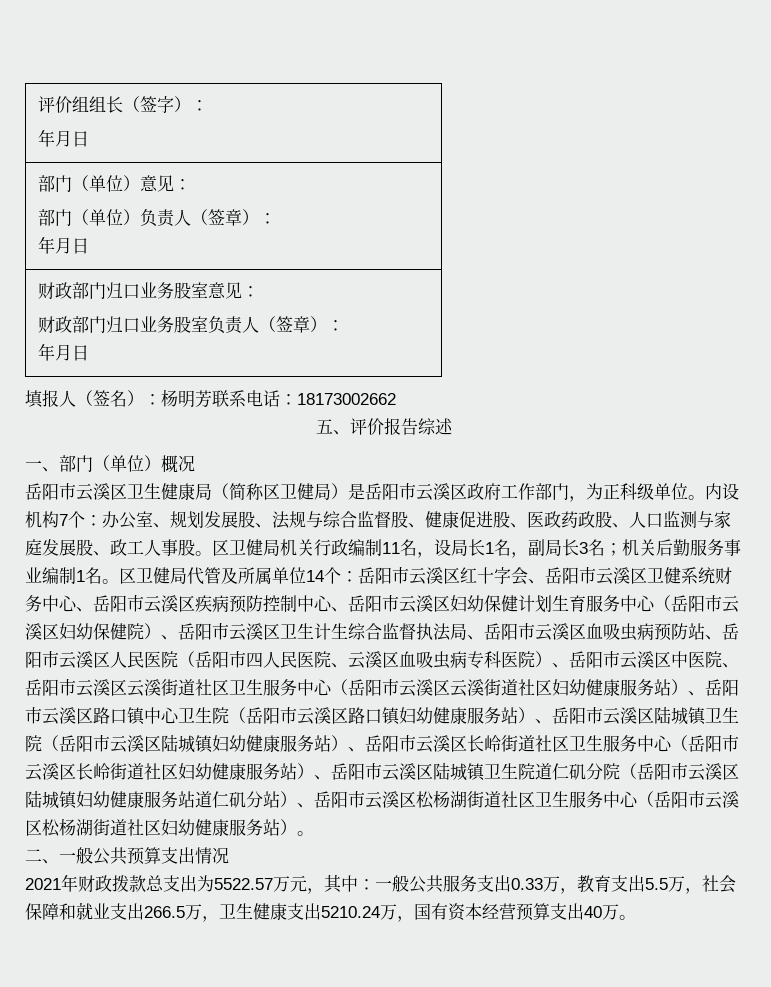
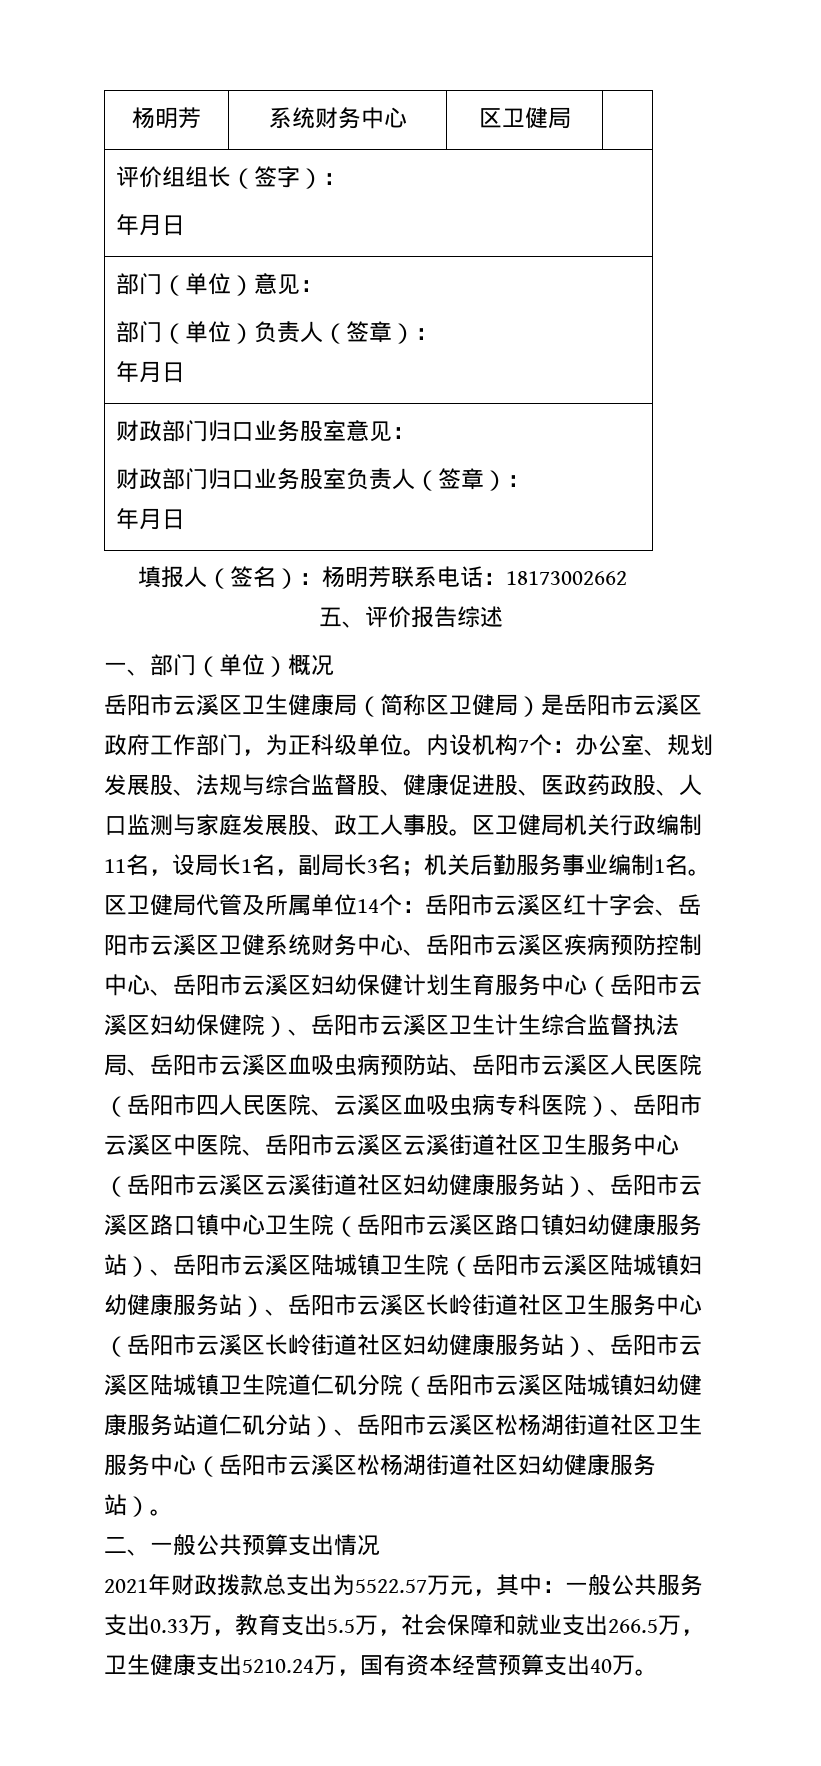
+ 杨明芳 | 系统财务中心 | 区卫健局 |

